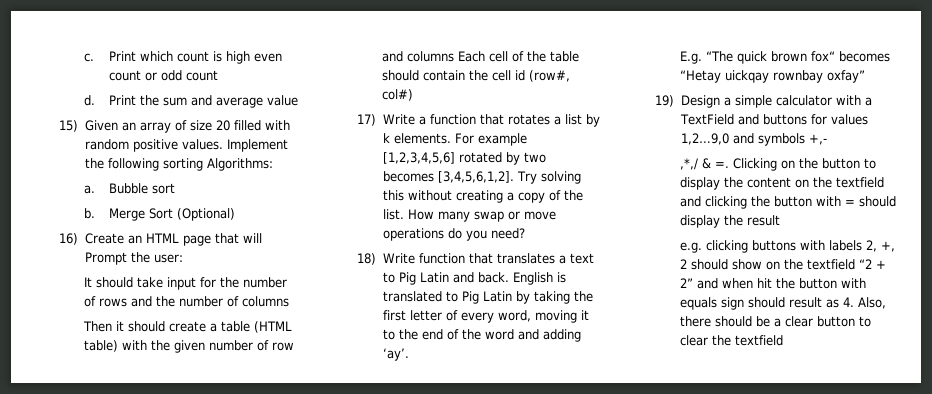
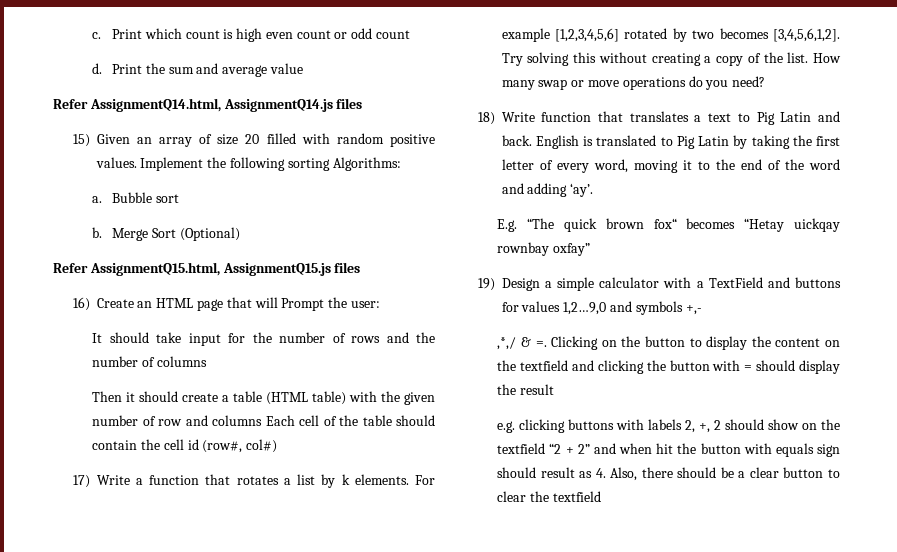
+ Refer AssignmentQ14.html, AssignmentQ14.js files
+ Refer AssignmentQ15.html, AssignmentQ15.js files

